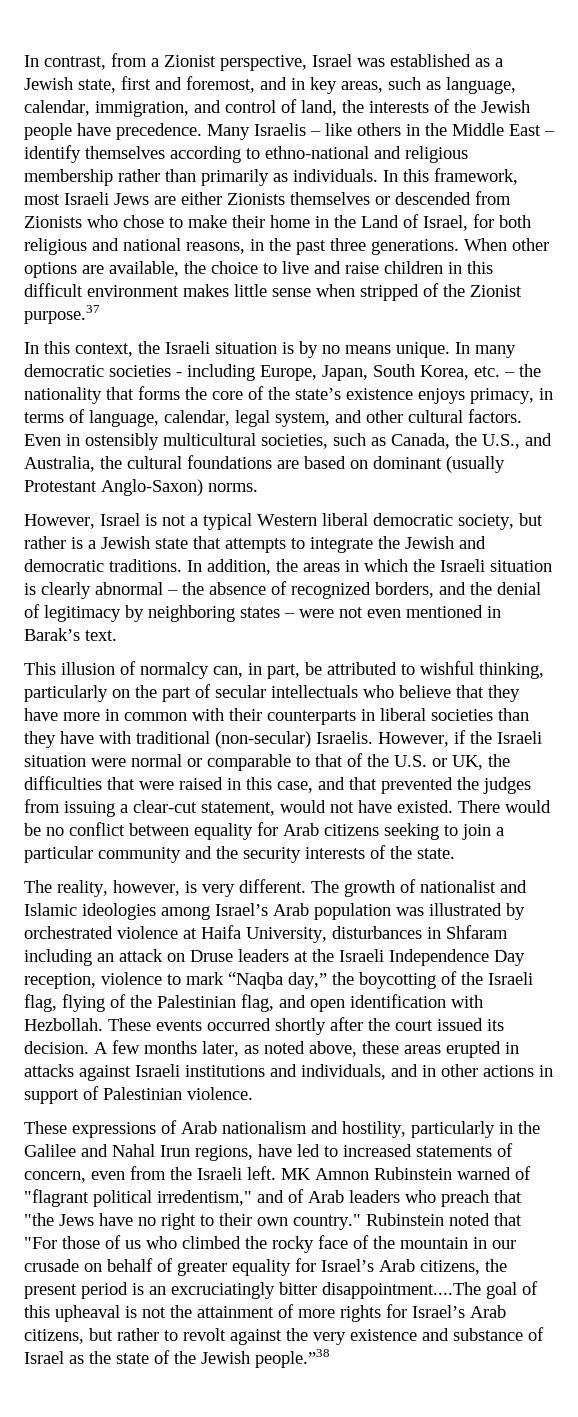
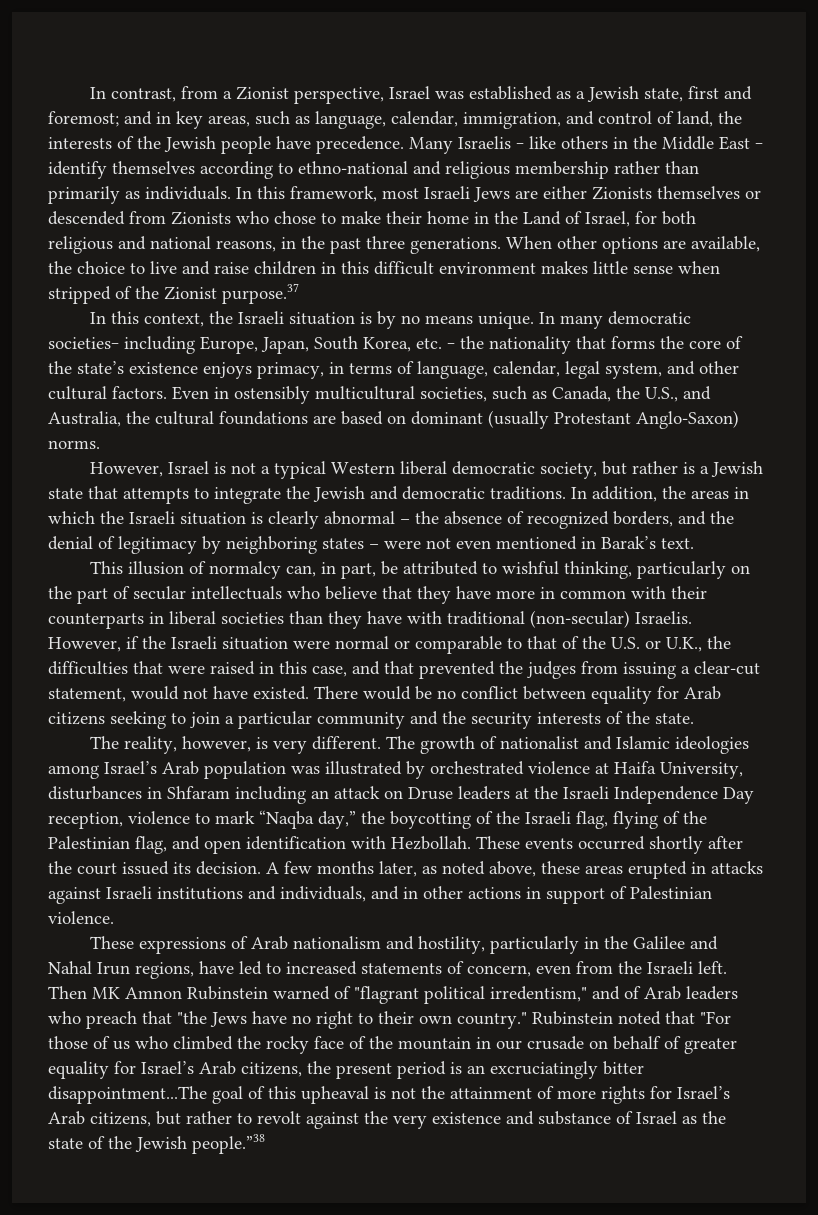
- In contrast, from a Zionist perspective, Israel was established as a Jewish state, first and foremost, and in key areas, such as language, calendar, immigration, and control of land, the interests of the Jewish people have precedence.
+ In contrast, from a Zionist perspective, Israel was established as a Jewish state, first and foremost; and in key areas, such as language, calendar, immigration, and control of land, the interests of the Jewish people have precedence.
- In many democratic societies - including Europe, Japan, South Korea, etc. ‒ the nationality that forms the core of the state’s existence enjoys primacy, in terms of language, calendar, legal system, and other cultural factors.
+ In many democratic societies‒ including Europe, Japan, South Korea, etc. ‒ the nationality that forms the core of the state’s existence enjoys primacy, in terms of language, calendar, legal system, and other cultural factors.
- However, if the Israeli situation were normal or comparable to that of the U.S. or UK, the difficulties that were raised in this case, and that prevented the judges from issuing a clear-cut statement, would not have existed.
+ However, if the Israeli situation were normal or comparable to that of the U.S. or U.K., the difficulties that were raised in this case, and that prevented the judges from issuing a clear-cut statement, would not have existed.
- MK Amnon Rubinstein warned of "flagrant political irredentism," and of Arab leaders who preach that "the Jews have no right to their own country."
+ Then MK Amnon Rubinstein warned of "flagrant political irredentism," and of Arab leaders who preach that "the Jews have no right to their own country."
- Rubinstein noted that "For those of us who climbed the rocky face of the mountain in our crusade on behalf of greater equality for Israel’s Arab citizens, the present period is an excruciatingly bitter disappointment....The goal of this upheaval is not the attainment of more rights for Israel’s Arab citizens, but rather to revolt against the very existence and substance of Israel as the state of the Jewish people.”38
+ Rubinstein noted that "For those of us who climbed the rocky face of the mountain in our crusade on behalf of greater equality for Israel’s Arab citizens, the present period is an excruciatingly bitter disappointment...The goal of this upheaval is not the attainment of more rights for Israel’s Arab citizens, but rather to revolt against the very existence and substance of Israel as the state of the Jewish people.”38

